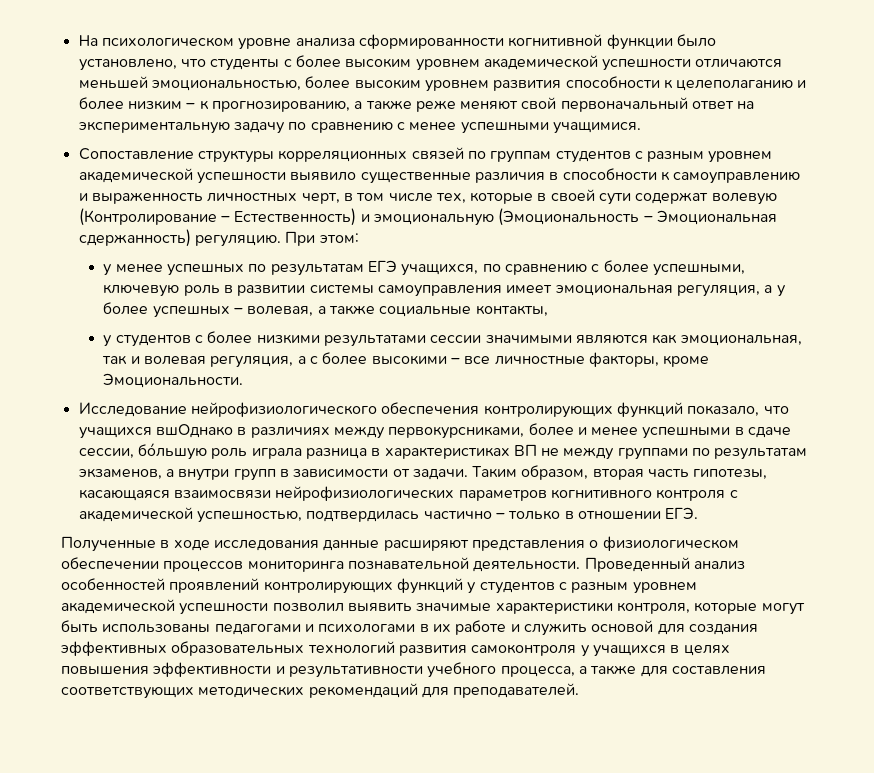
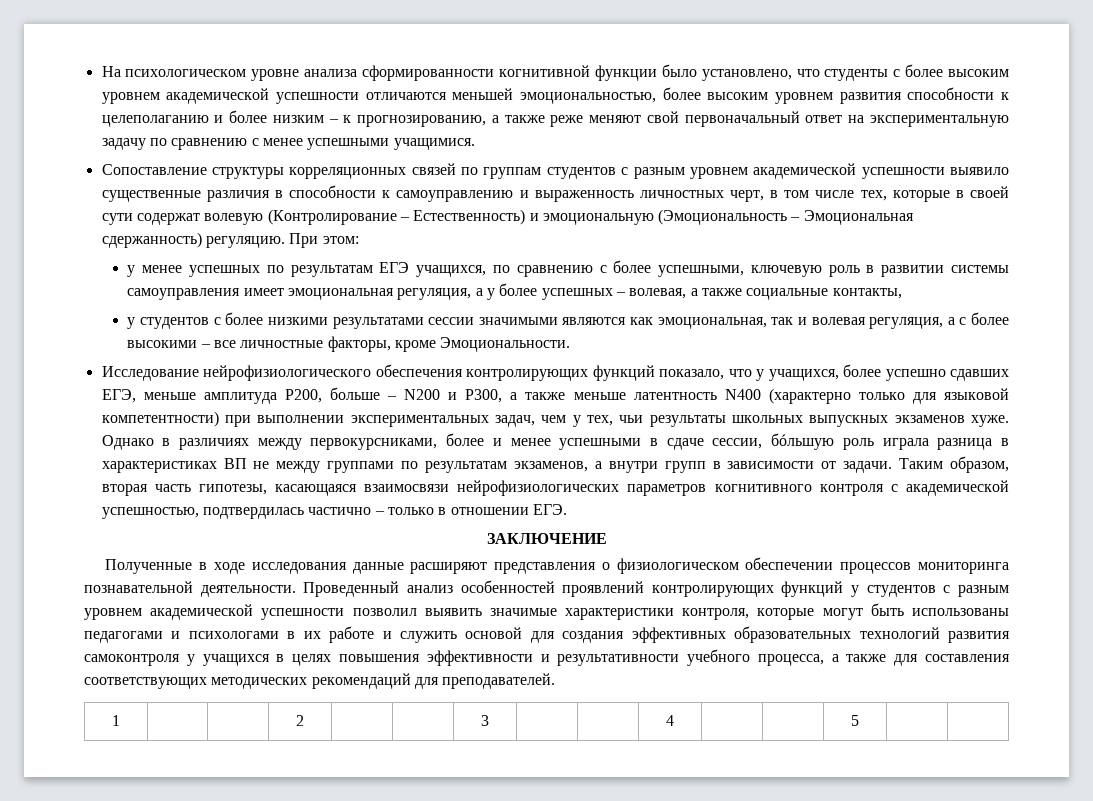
- Исследование нейрофизиологического обеспечения контролирующих функций показало, что учащихся вшОднако в различиях между первокурсниками, более и менее успешными в сдаче сессии, бóльшую роль играла разница в характеристиках ВП не между группами по результатам экзаменов, а внутри групп в зависимости от задачи.
+ Исследование нейрофизиологического обеспечения контролирующих функций показало, что у учащихся, более успешно сдавших ЕГЭ, меньше амплитуда P200, больше – N200 и P300, а также меньше латентность N400 (характерно только для языковой компетентности) при выполнении экспериментальных задач, чем у тех, чьи результаты школьных выпускных экзаменов хуже. Однако в различиях между первокурсниками, более и менее успешными в сдаче сессии, бóльшую роль играла разница в характеристиках ВП не между группами по результатам экзаменов, а внутри групп в зависимости от задачи.
+ ЗАКЛЮЧЕНИЕ
+ 1 | | | 2 | | | 3 | | | 4 | | | 5 | |

